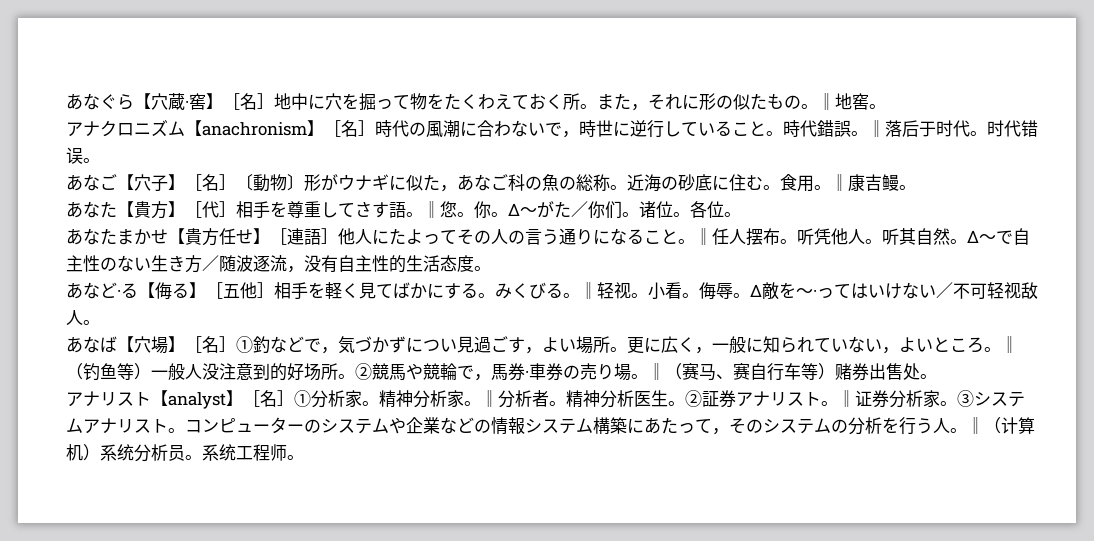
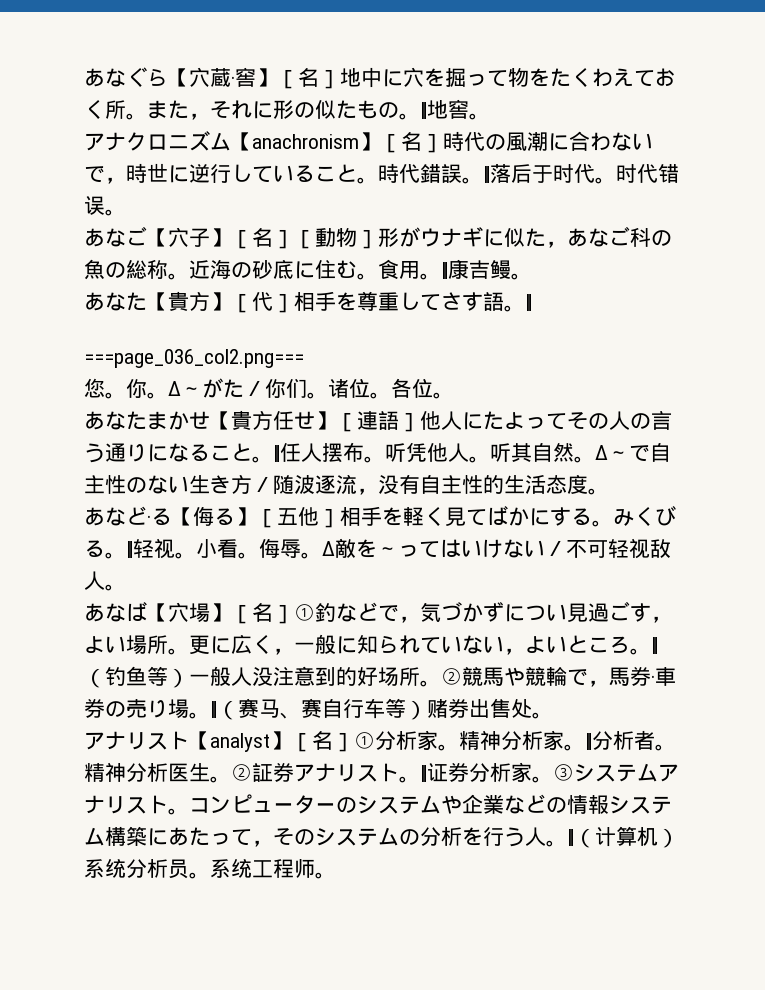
- あなご【穴子】［名］〔動物〕形がウナギに似た，あなご科の魚の総称。
+ あなご【穴子】［名］［動物］形がウナギに似た，あなご科の魚の総称。
- あなた【貴方】［代］相手を尊重してさす語。‖您。
+ あなた【貴方】［代］相手を尊重してさす語。‖
+ ===page_036_col2.png===
+ 您。
- Δ敵を～·ってはいけない／不可轻视敌人。
+ Δ敵を～ってはいけない／不可轻视敌人。

